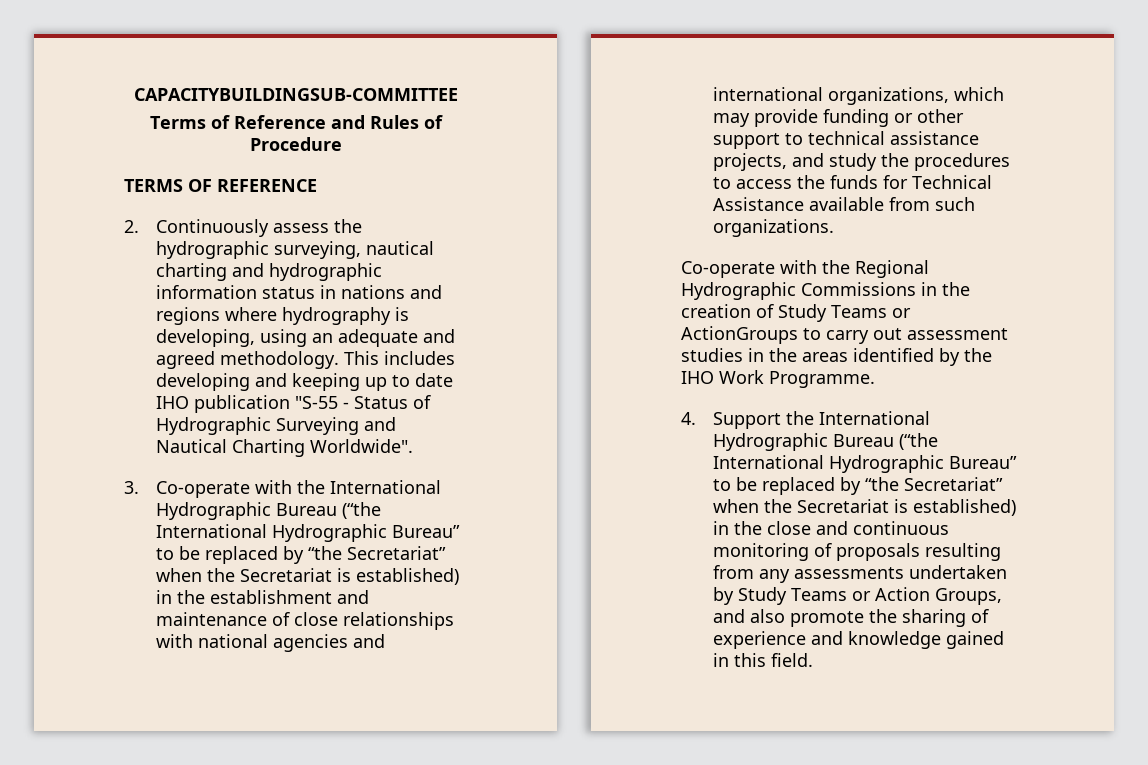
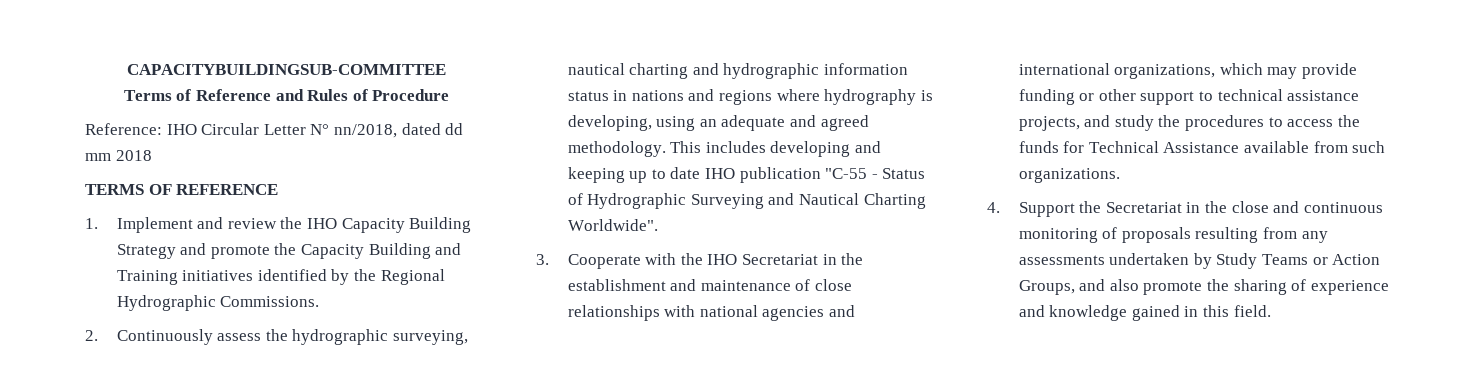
+ Reference: IHO Circular Letter N° nn/2018, dated dd mm 2018
  TERMS OF REFERENCE
+ 1. Implement and review the IHO Capacity Building Strategy and promote the Capacity Building and Training initiatives identified by the Regional Hydrographic Commissions.
- This includes developing and keeping up to date IHO publication "S-55 - Status of Hydrographic Surveying and Nautical Charting Worldwide".
+ This includes developing and keeping up to date IHO publication "C-55 - Status of Hydrographic Surveying and Nautical Charting Worldwide".
- 3. Co-operate with the International Hydrographic Bureau (“the International Hydrographic Bureau” to be replaced by “the Secretariat” when the Secretariat is established) in the establishment and maintenance of close relationships with national agencies and international organizations, which may provide funding or other support to technical assistance projects, and study the procedures to access the funds for Technical Assistance available from such organizations.
+ 3. Cooperate with the IHO Secretariat in the establishment and maintenance of close relationships with national agencies and international organizations, which may provide funding or other support to technical assistance projects, and study the procedures to access the funds for Technical Assistance available from such organizations.
- Co-operate with the Regional Hydrographic Commissions in the creation of Study Teams or ActionGroups to carry out assessment studies in the areas identified by the IHO Work Programme.
- 4. Support the International Hydrographic Bureau (“the International Hydrographic Bureau” to be replaced by “the Secretariat” when the Secretariat is established) in the close and continuous monitoring of proposals resulting from any assessments undertaken by Study Teams or Action Groups, and also promote the sharing of experience and knowledge gained in this field.
+ 4. Support the Secretariat in the close and continuous monitoring of proposals resulting from any assessments undertaken by Study Teams or Action Groups, and also promote the sharing of experience and knowledge gained in this field.

